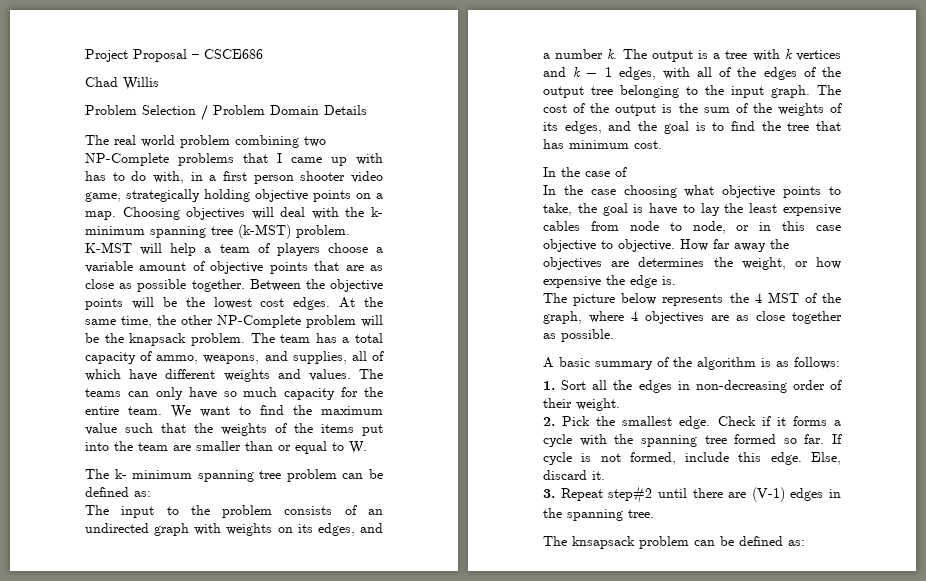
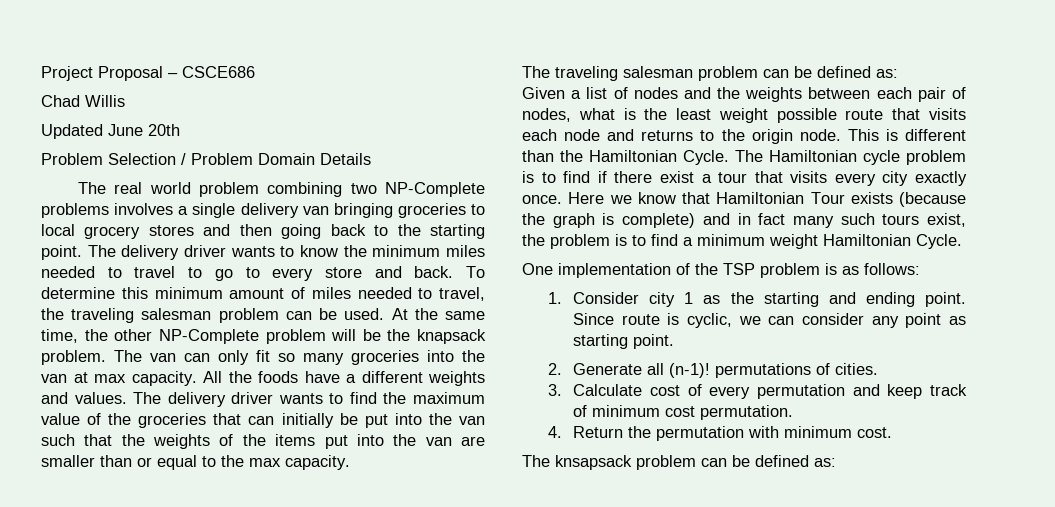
+ Updated June 20th
- The real world problem combining two NP-Complete problems that I came up with has to do with, in a first person shooter video game, strategically holding objective points on a map. Choosing objectives will deal with the k- minimum spanning tree (k-MST) problem. K-MST will help a team of players choose a variable amount of objective points that are as close as possible together. Between the objective points will be the lowest cost edges.
+ The real world problem combining two NP-Complete problems involves a single delivery van bringing groceries to local grocery stores and then going back to the starting point. The delivery driver wants to know the minimum miles needed to travel to go to every store and back. To determine this minimum amount of miles needed to travel, the traveling salesman problem can be used.
- The team has a total capacity of ammo, weapons, and supplies, all of which have different weights and values.
+ The van can only fit so many groceries into the van at max capacity. All the foods have a different weights and values.
- The teams can only have so much capacity for the entire team. We want to find the maximum value such that the weights of the items put into the team are smaller than or equal to W.
- The k- minimum spanning tree problem can be defined as:
+ The delivery driver wants to find the maximum value of the groceries that can initially be put into the van such that the weights of the items put into the van are smaller than or equal to the max capacity.
+ The traveling salesman problem can be defined as:
- The input to the problem consists of an undirected graph with weights on its edges, and a number k. The output is a tree with k vertices and k − 1 edges, with all of the edges of the output tree belonging to the input graph. The cost of the output is the sum of the weights of its edges, and the goal is to find the tree that has minimum cost.
- In the case of
- In the case choosing what objective points to take, the goal is have to lay the least expensive cables from node to node, or in this case objective to objective. How far away the objectives are determines the weight, or how expensive the edge is.
- The picture below represents the 4 MST of the graph, where 4 objectives are as close together as possible.
- A basic summary of the algorithm is as follows:
- 1. Sort all the edges in non-decreasing order of their weight.
- 2. Pick the smallest edge. Check if it forms a cycle with the spanning tree formed so far. If cycle is not formed, include this edge. Else, discard it.
- 3. Repeat step#2 until there are (V-1) edges in the spanning tree.
+ Given a list of nodes and the weights between each pair of nodes, what is the least weight possible route that visits each node and returns to the origin node. This is different than the Hamiltonian Cycle. The Hamiltonian cycle problem is to find if there exist a tour that visits every city exactly once. Here we know that Hamiltonian Tour exists (because the graph is complete) and in fact many such tours exist, the problem is to find a minimum weight Hamiltonian Cycle.
+ One implementation of the TSP problem is as follows:
+ 1. Consider city 1 as the starting and ending point. Since route is cyclic, we can consider any point as starting point.
+ 2. Generate all (n-1)! permutations of cities.
+ 3. Calculate cost of every permutation and keep track of minimum cost permutation.
+ 4. Return the permutation with minimum cost.

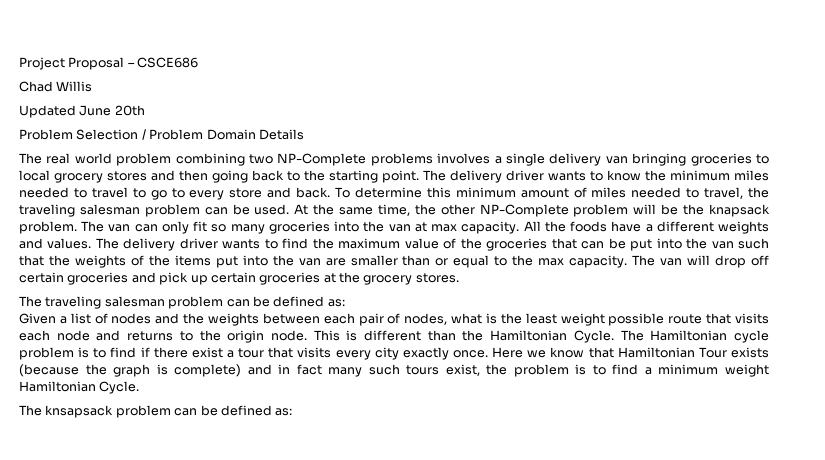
- The delivery driver wants to find the maximum value of the groceries that can initially be put into the van such that the weights of the items put into the van are smaller than or equal to the max capacity.
+ The delivery driver wants to find the maximum value of the groceries that can be put into the van such that the weights of the items put into the van are smaller than or equal to the max capacity. The van will drop off certain groceries and pick up certain groceries at the grocery stores.
- One implementation of the TSP problem is as follows:
- 1. Consider city 1 as the starting and ending point. Since route is cyclic, we can consider any point as starting point.
- 2. Generate all (n-1)! permutations of cities.
- 3. Calculate cost of every permutation and keep track of minimum cost permutation.
- 4. Return the permutation with minimum cost.

